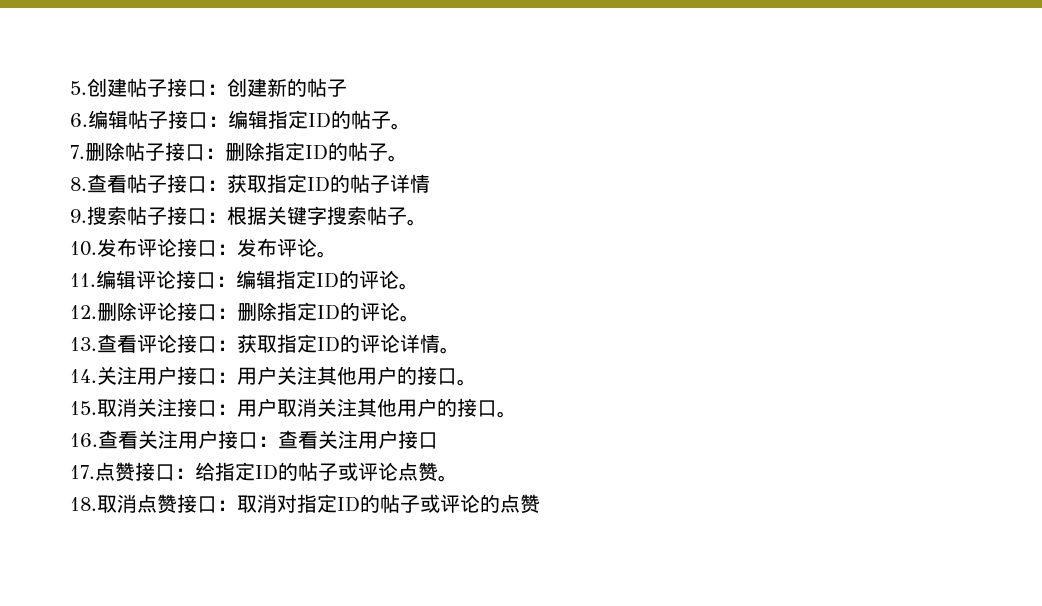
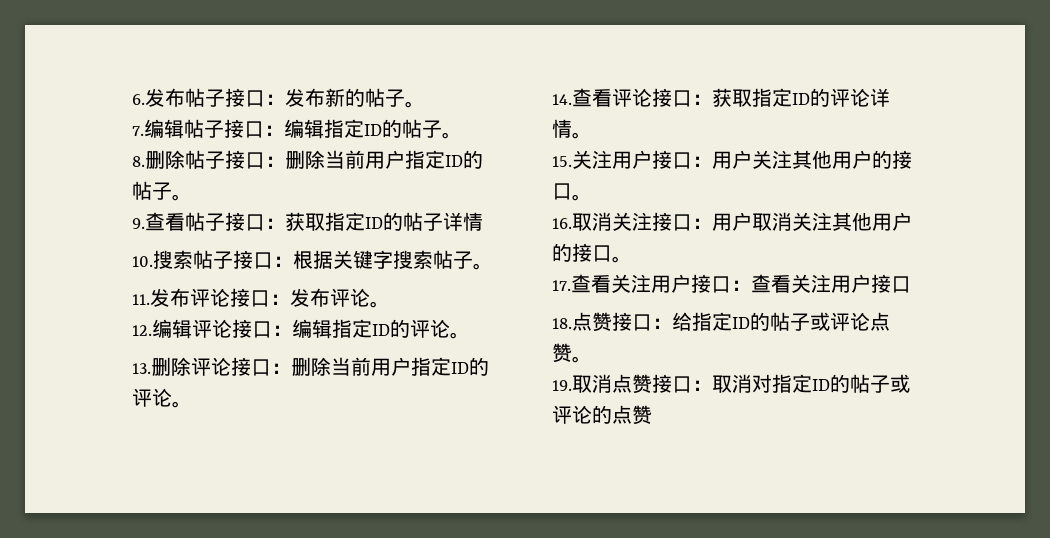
- 5.创建帖子接口：创建新的帖子
- 6.编辑帖子接口：编辑指定ID的帖子。
+ 6.发布帖子接口：发布新的帖子。
+ 7.编辑帖子接口：编辑指定ID的帖子。
- 7.删除帖子接口：删除指定ID的帖子。
- 8.查看帖子接口：获取指定ID的帖子详情
+ 8.删除帖子接口：删除当前用户指定ID的帖子。
+ 9.查看帖子接口：获取指定ID的帖子详情
- 9.搜索帖子接口：根据关键字搜索帖子。
+ 10.搜索帖子接口：根据关键字搜索帖子。
- 10.发布评论接口：发布评论。
+ 11.发布评论接口：发布评论。
- 11.编辑评论接口：编辑指定ID的评论。
+ 12.编辑评论接口：编辑指定ID的评论。
- 12.删除评论接口：删除指定ID的评论。
- 13.查看评论接口：获取指定ID的评论详情。
+ 13.删除评论接口：删除当前用户指定ID的评论。
+ 14.查看评论接口：获取指定ID的评论详情。
- 14.关注用户接口：用户关注其他用户的接口。
+ 15.关注用户接口：用户关注其他用户的接口。
- 15.取消关注接口：用户取消关注其他用户的接口。
+ 16.取消关注接口：用户取消关注其他用户的接口。
- 16.查看关注用户接口：查看关注用户接口
+ 17.查看关注用户接口：查看关注用户接口
- 17.点赞接口：给指定ID的帖子或评论点赞。
+ 18.点赞接口：给指定ID的帖子或评论点赞。
- 18.取消点赞接口：取消对指定ID的帖子或评论的点赞
+ 19.取消点赞接口：取消对指定ID的帖子或评论的点赞

